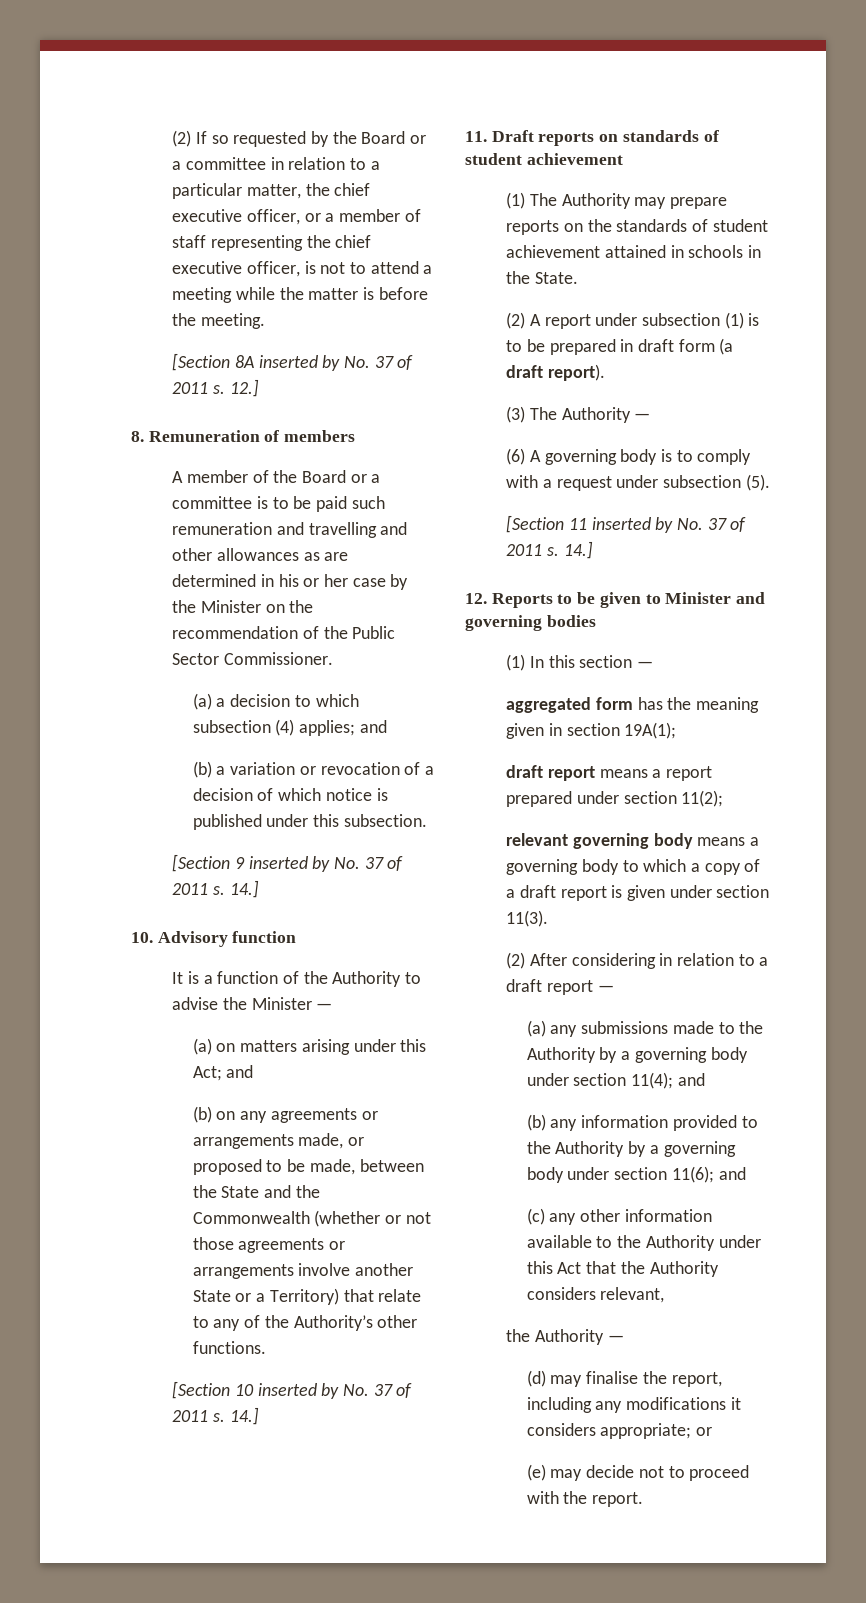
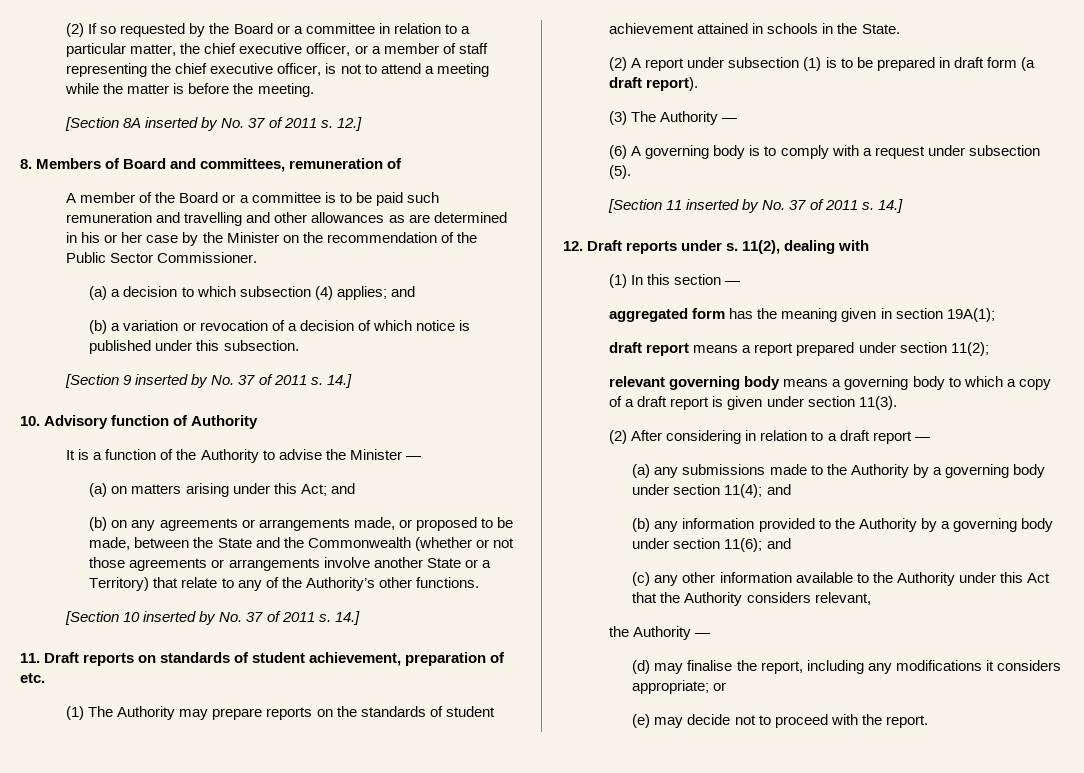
- 8. Remuneration of members
+ 8. Members of Board and committees, remuneration of
- 10. Advisory function
+ 10. Advisory function of Authority
- 11. Draft reports on standards of student achievement
+ 11. Draft reports on standards of student achievement, preparation of etc.
- 12. Reports to be given to Minister and governing bodies
+ 12. Draft reports under s. 11(2), dealing with

